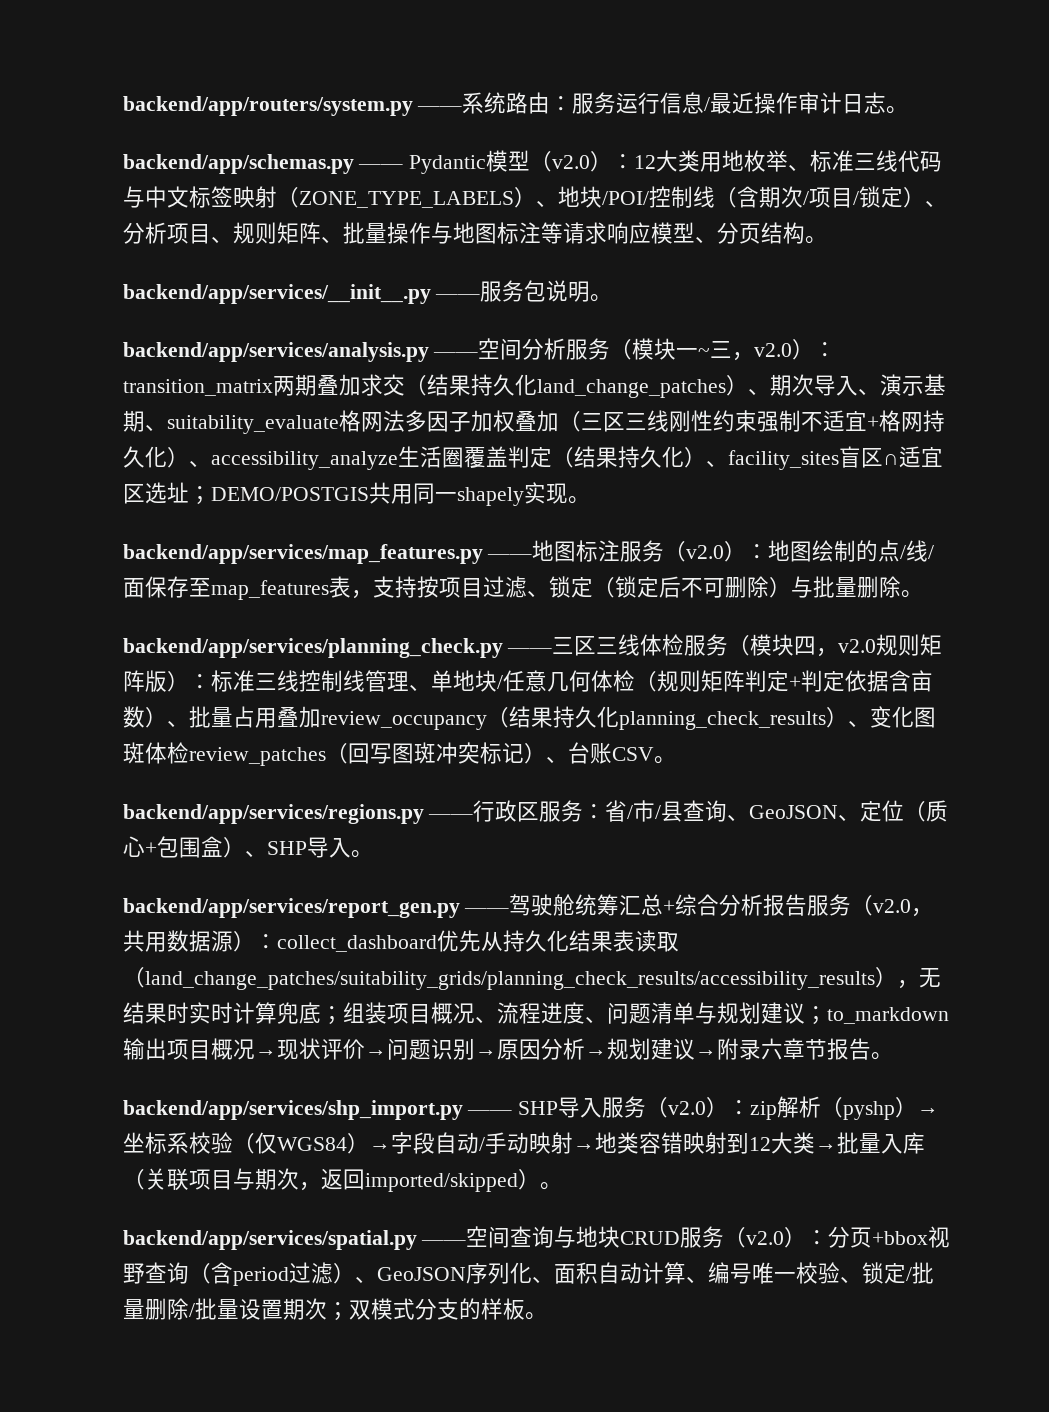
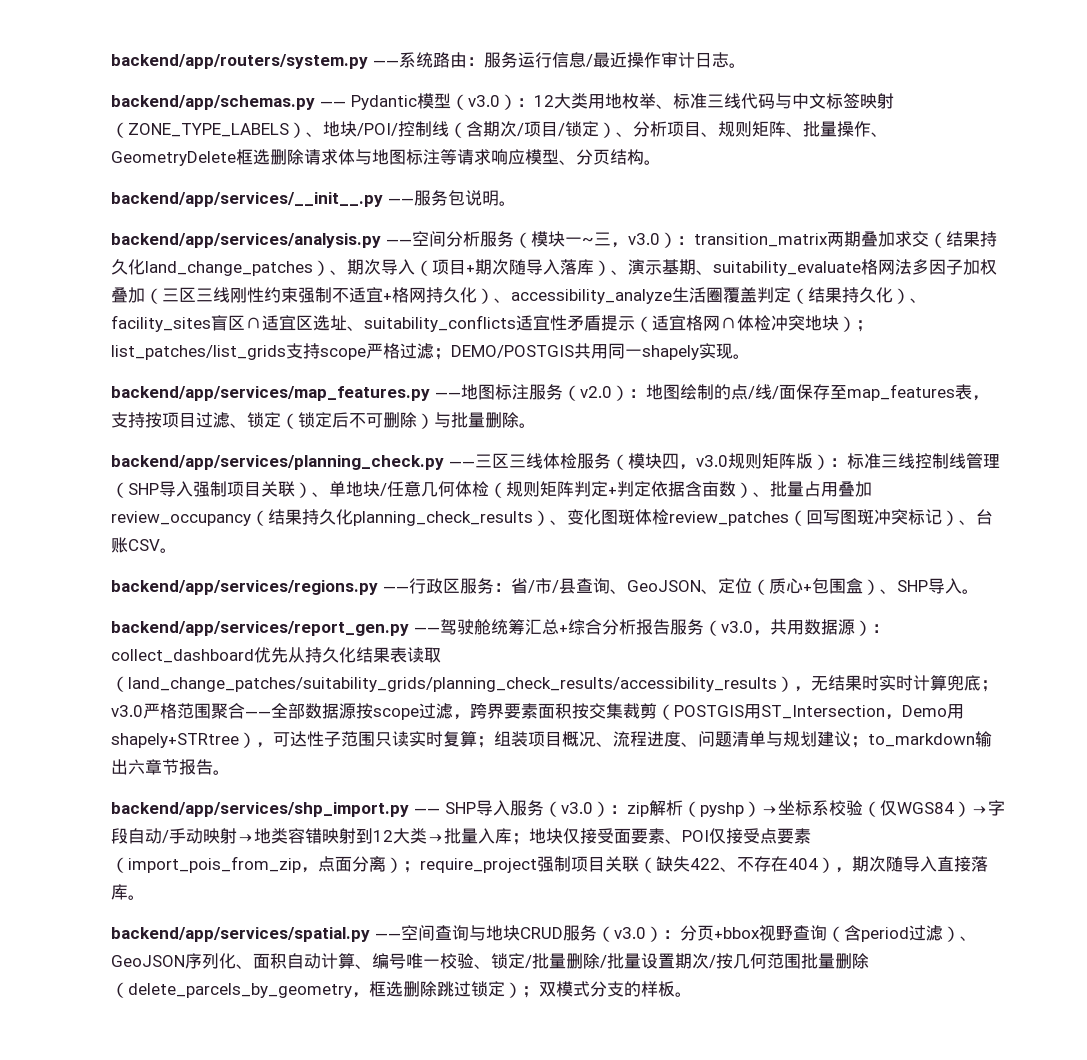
- backend/app/schemas.py —— Pydantic模型（v2.0）：12大类用地枚举、标准三线代码与中文标签映射（ZONE_TYPE_LABELS）、地块/POI/控制线（含期次/项目/锁定）、分析项目、规则矩阵、批量操作与地图标注等请求响应模型、分页结构。
+ backend/app/schemas.py —— Pydantic模型（v3.0）：12大类用地枚举、标准三线代码与中文标签映射（ZONE_TYPE_LABELS）、地块/POI/控制线（含期次/项目/锁定）、分析项目、规则矩阵、批量操作、GeometryDelete框选删除请求体与地图标注等请求响应模型、分页结构。
- backend/app/services/analysis.py ——空间分析服务（模块一~三，v2.0）：
+ backend/app/services/analysis.py ——空间分析服务（模块一~三，v3.0）：
- transition_matrix两期叠加求交（结果持久化land_change_patches）、期次导入、演示基期、suitability_evaluate格网法多因子加权叠加（三区三线刚性约束强制不适宜+格网持久化）、accessibility_analyze生活圈覆盖判定（结果持久化）、facility_sites盲区∩适宜区选址；
+ transition_matrix两期叠加求交（结果持久化land_change_patches）、期次导入（项目+期次随导入落库）、演示基期、suitability_evaluate格网法多因子加权叠加（三区三线刚性约束强制不适宜+格网持久化）、accessibility_analyze生活圈覆盖判定（结果持久化）、facility_sites盲区∩适宜区选址、suitability_conflicts适宜性矛盾提示（适宜格网∩体检冲突地块）；list_patches/list_grids支持scope严格过滤；
- backend/app/services/planning_check.py ——三区三线体检服务（模块四，v2.0规则矩阵版）：标准三线控制线管理、单地块/任意几何体检（规则矩阵判定+判定依据含亩数）、批量占用叠加review_occupancy（结果持久化planning_check_results）、变化图斑体检review_patches（回写图斑冲突标记）、台账CSV。
+ backend/app/services/planning_check.py ——三区三线体检服务（模块四，v3.0规则矩阵版）：标准三线控制线管理（SHP导入强制项目关联）、单地块/任意几何体检（规则矩阵判定+判定依据含亩数）、批量占用叠加review_occupancy（结果持久化planning_check_results）、变化图斑体检review_patches（回写图斑冲突标记）、台账CSV。
- backend/app/services/report_gen.py ——驾驶舱统筹汇总+综合分析报告服务（v2.0，共用数据源）：collect_dashboard优先从持久化结果表读取（land_change_patches/suitability_grids/planning_check_results/accessibility_results），无结果时实时计算兜底；组装项目概况、流程进度、问题清单与规划建议；to_markdown输出项目概况→现状评价→问题识别→原因分析→规划建议→附录六章节报告。
+ backend/app/services/report_gen.py ——驾驶舱统筹汇总+综合分析报告服务（v3.0，共用数据源）：collect_dashboard优先从持久化结果表读取（land_change_patches/suitability_grids/planning_check_results/accessibility_results），无结果时实时计算兜底；v3.0严格范围聚合——全部数据源按scope过滤，跨界要素面积按交集裁剪（POSTGIS用ST_Intersection，Demo用shapely+STRtree），可达性子范围只读实时复算；组装项目概况、流程进度、问题清单与规划建议；to_markdown输出六章节报告。
- backend/app/services/shp_import.py —— SHP导入服务（v2.0）：zip解析（pyshp）→坐标系校验（仅WGS84）→字段自动/手动映射→地类容错映射到12大类→批量入库（关联项目与期次，返回imported/skipped）。
+ backend/app/services/shp_import.py —— SHP导入服务（v3.0）：zip解析（pyshp）→坐标系校验（仅WGS84）→字段自动/手动映射→地类容错映射到12大类→批量入库；地块仅接受面要素、POI仅接受点要素（import_pois_from_zip，点面分离）；require_project强制项目关联（缺失422、不存在404），期次随导入直接落库。
- backend/app/services/spatial.py ——空间查询与地块CRUD服务（v2.0）：分页+bbox视野查询（含period过滤）、GeoJSON序列化、面积自动计算、编号唯一校验、锁定/批量删除/批量设置期次；双模式分支的样板。
+ backend/app/services/spatial.py ——空间查询与地块CRUD服务（v3.0）：分页+bbox视野查询（含period过滤）、GeoJSON序列化、面积自动计算、编号唯一校验、锁定/批量删除/批量设置期次/按几何范围批量删除（delete_parcels_by_geometry，框选删除跳过锁定）；双模式分支的样板。

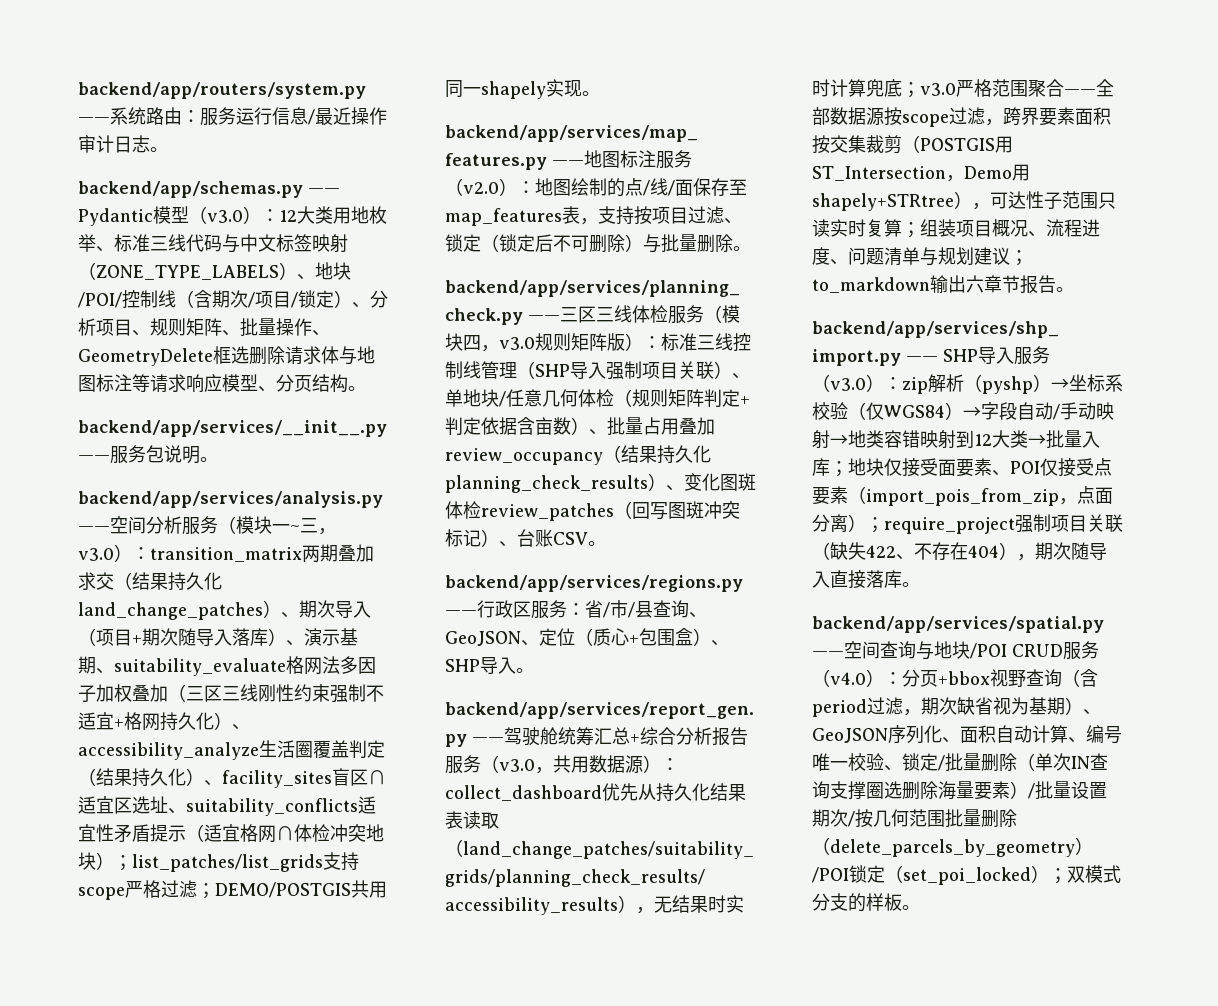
- backend/app/services/spatial.py ——空间查询与地块CRUD服务（v3.0）：分页+bbox视野查询（含period过滤）、GeoJSON序列化、面积自动计算、编号唯一校验、锁定/批量删除/批量设置期次/按几何范围批量删除（delete_parcels_by_geometry，框选删除跳过锁定）；双模式分支的样板。
+ backend/app/services/spatial.py ——空间查询与地块/POI CRUD服务（v4.0）：分页+bbox视野查询（含period过滤，期次缺省视为基期）、GeoJSON序列化、面积自动计算、编号唯一校验、锁定/批量删除（单次IN查询支撑圈选删除海量要素）/批量设置期次/按几何范围批量删除（delete_parcels_by_geometry）/POI锁定（set_poi_locked）；双模式分支的样板。

